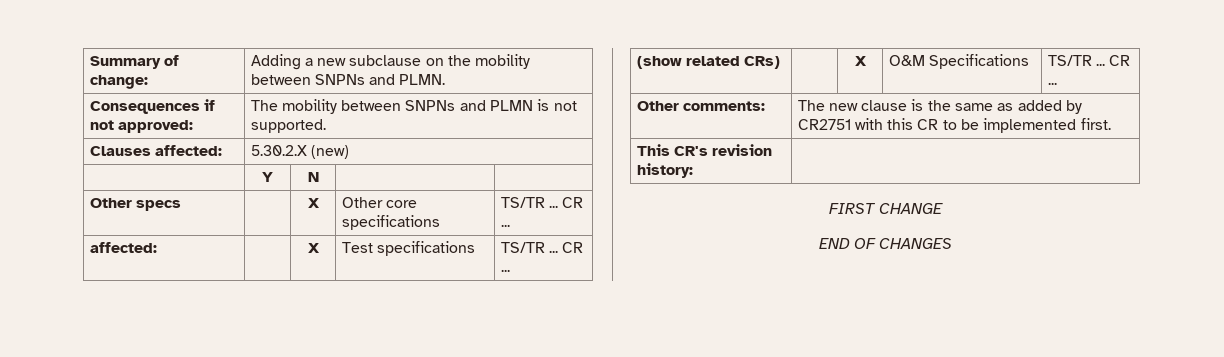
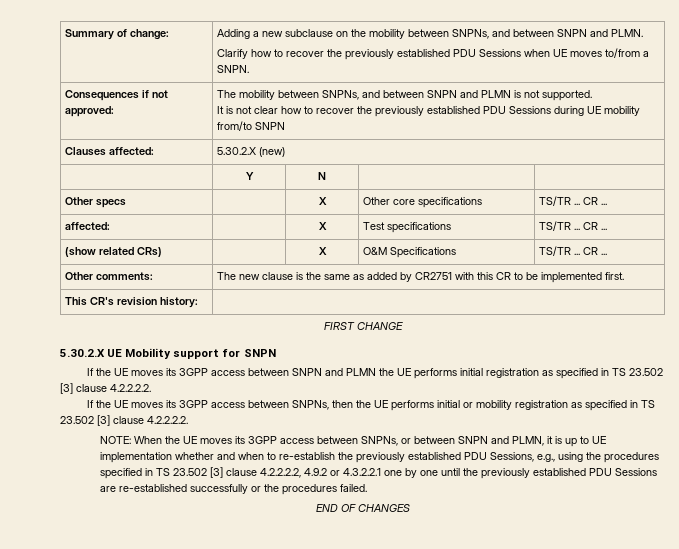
- Summary of change: | Adding a new subclause on the mobility between SNPNs and PLMN.
+ Summary of change: | Adding a new subclause on the mobility between SNPNs, and between SNPN and PLMN.
+ Clarify how to recover the previously established PDU Sessions when UE moves to/from a SNPN.
- Consequences if not approved: | The mobility between SNPNs and PLMN is not supported.
+ Consequences if not approved: | The mobility between SNPNs, and between SNPN and PLMN is not supported.
+ It is not clear how to recover the previously established PDU Sessions during UE mobility from/to SNPN
+ 5.30.2.X UE Mobility support for SNPN
+ If the UE moves its 3GPP access between SNPN and PLMN the UE performs initial registration as specified in TS 23.502 [3] clause 4.2.2.2.2.
+ If the UE moves its 3GPP access between SNPNs, then the UE performs initial or mobility registration as specified in TS 23.502 [3] clause 4.2.2.2.2.
+ NOTE: When the UE moves its 3GPP access between SNPNs, or between SNPN and PLMN, it is up to UE implementation whether and when to re-establish the previously established PDU Sessions, e.g., using the procedures specified in TS 23.502 [3] clause 4.2.2.2.2, 4.9.2 or 4.3.2.2.1 one by one until the previously established PDU Sessions are re-established successfully or the procedures failed.

